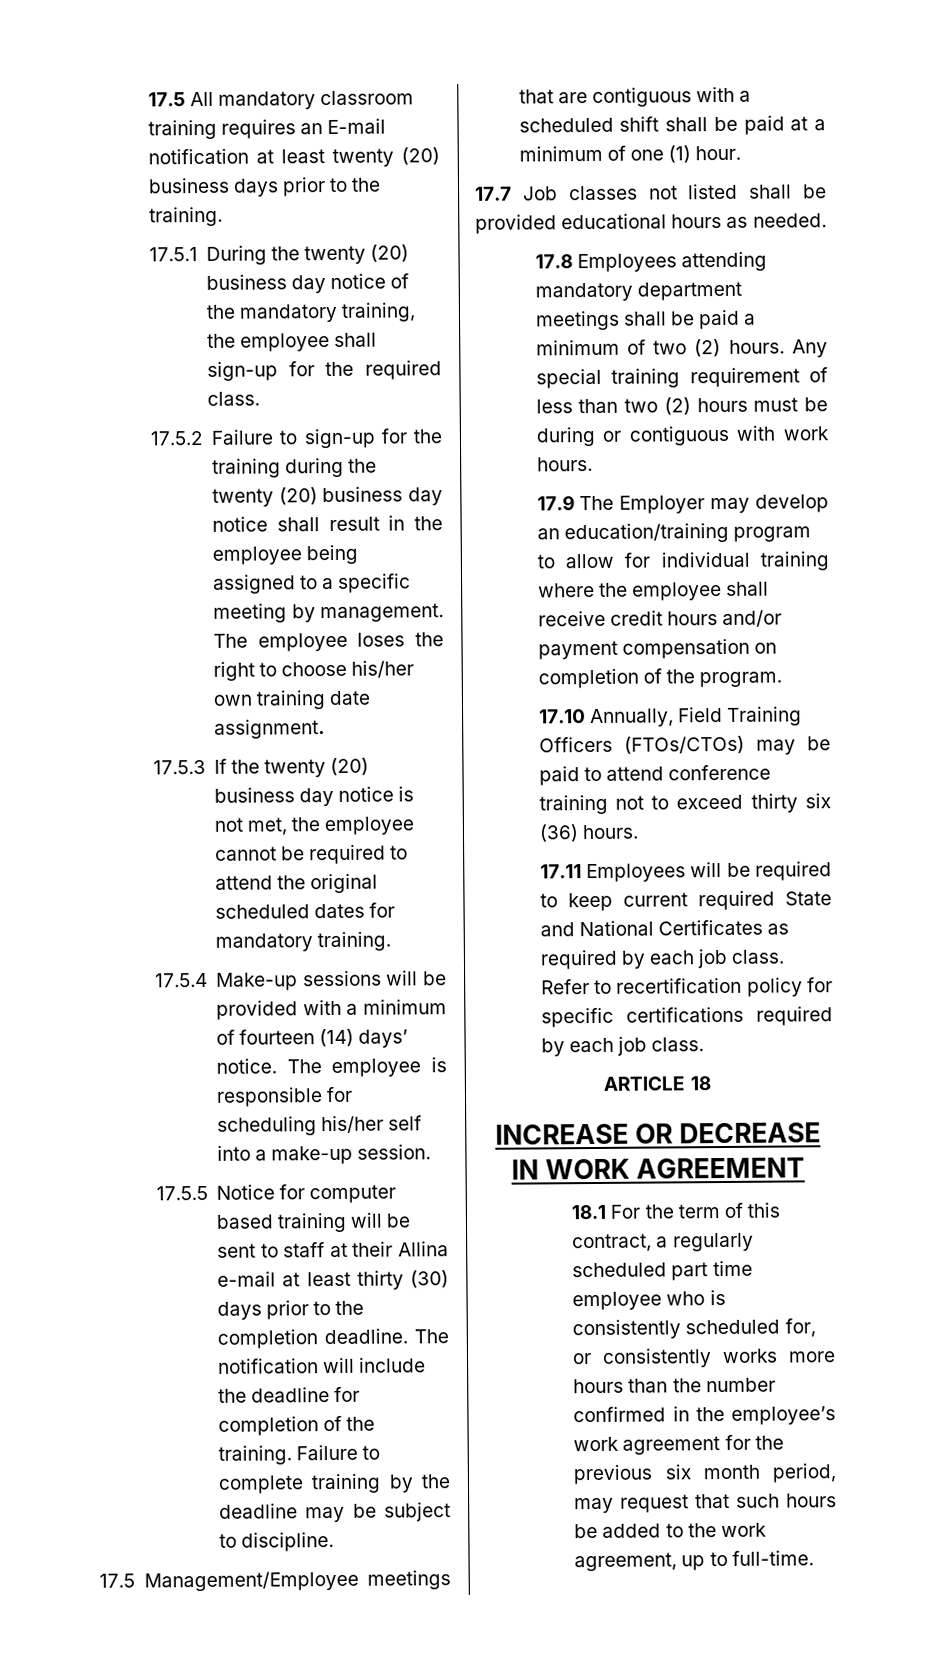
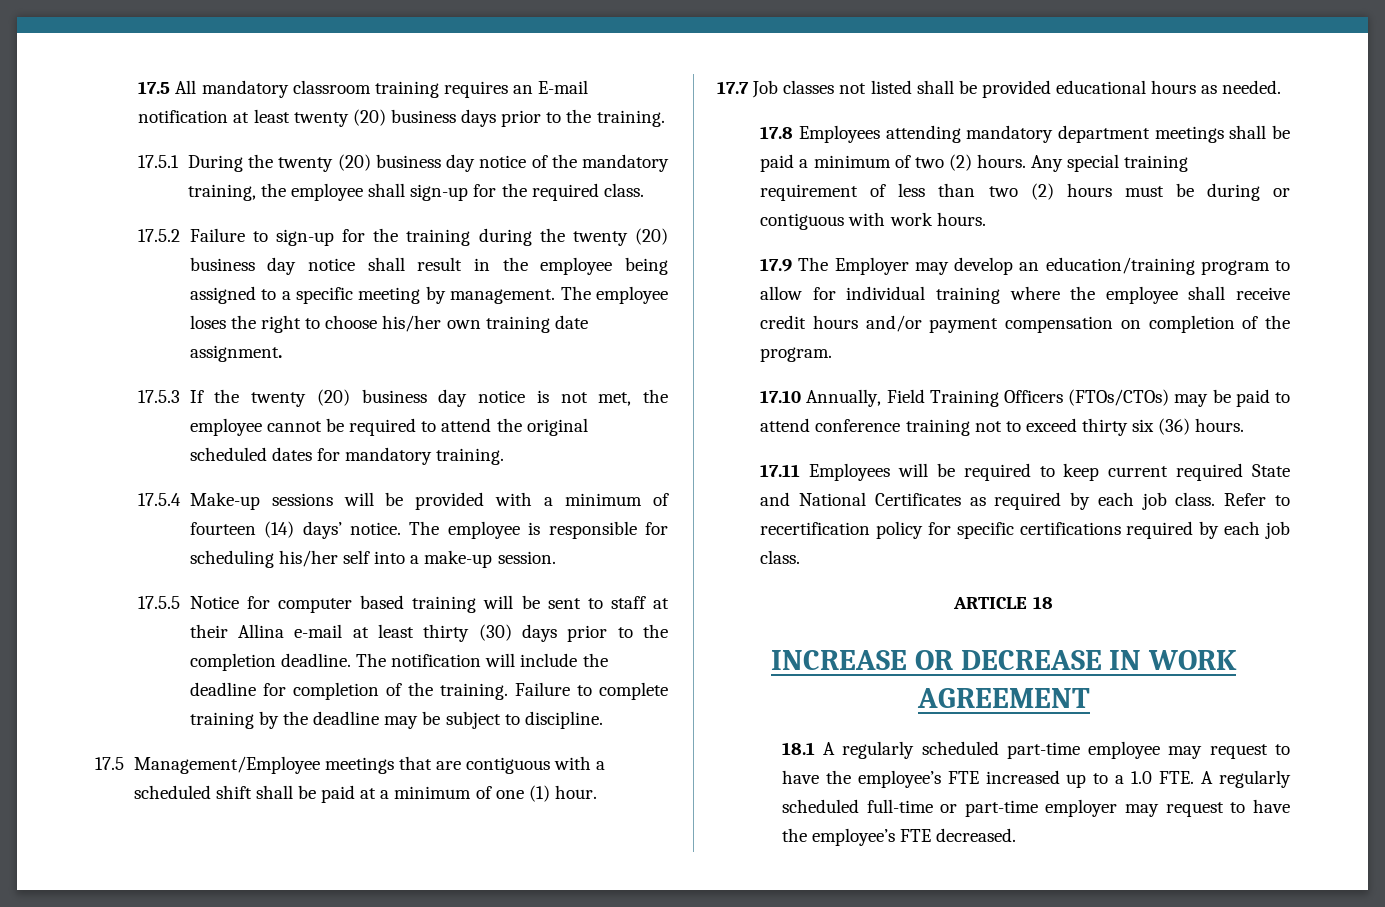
- 18.1 For the term of this contract, a regularly scheduled part time employee who is consistently scheduled for, or consistently works more hours than the number confirmed in the employee’s work agreement for the previous six month period, may request that such hours be added to the work agreement, up to full-time.
+ 18.1 A regularly scheduled part-time employee may request to have the employee’s FTE increased up to a 1.0 FTE. A regularly scheduled full-time or part-time employer may request to have the employee’s FTE decreased.

